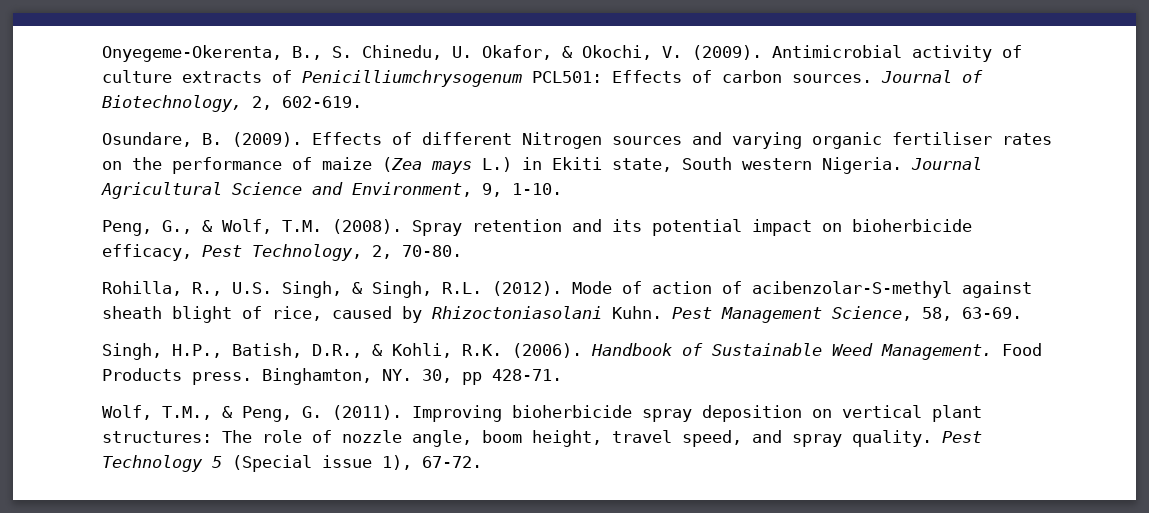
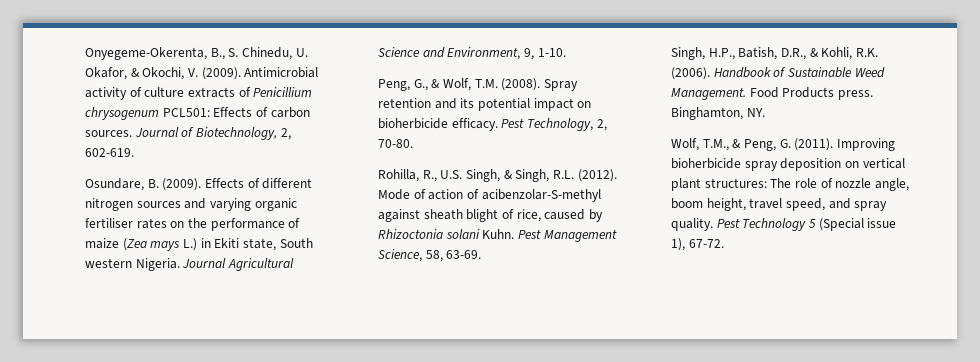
- Antimicrobial activity of culture extracts of Penicilliumchrysogenum PCL501: Effects of carbon sources.
+ Antimicrobial activity of culture extracts of Penicillium chrysogenum PCL501: Effects of carbon sources.
- Effects of different Nitrogen sources and varying organic fertiliser rates on the performance of maize (Zea mays L.) in Ekiti state, South western Nigeria.
+ Effects of different nitrogen sources and varying organic fertiliser rates on the performance of maize (Zea mays L.) in Ekiti state, South western Nigeria.
- Spray retention and its potential impact on bioherbicide efficacy, Pest Technology, 2, 70-80.
+ Spray retention and its potential impact on bioherbicide efficacy. Pest Technology, 2, 70-80.
- Mode of action of acibenzolar-S-methyl against sheath blight of rice, caused by Rhizoctoniasolani Kuhn.
+ Mode of action of acibenzolar-S-methyl against sheath blight of rice, caused by Rhizoctonia solani Kuhn.
- Binghamton, NY. 30, pp 428-71.
+ Binghamton, NY.

